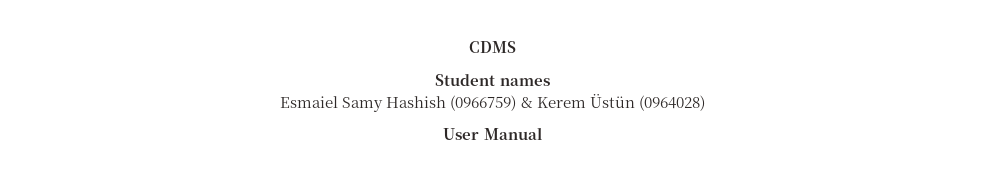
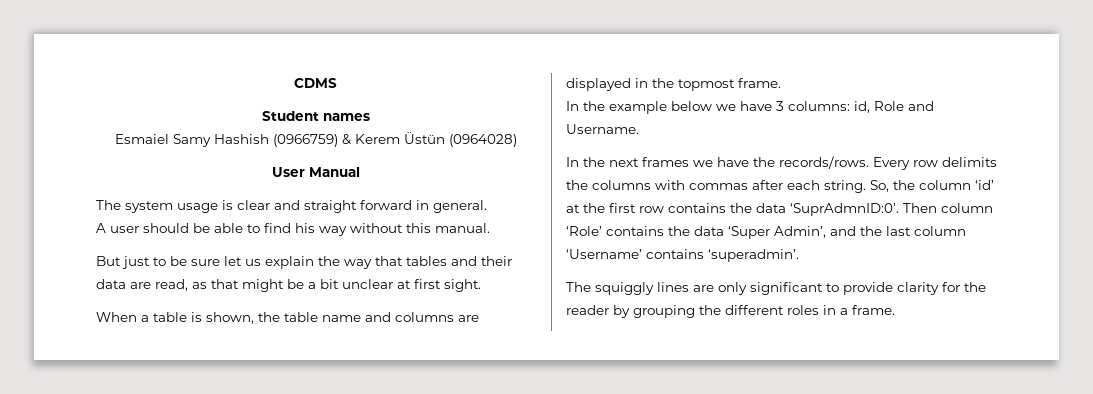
+ The system usage is clear and straight forward in general.
+ A user should be able to find his way without this manual.
+ But just to be sure let us explain the way that tables and their data are read, as that might be a bit unclear at first sight.
+ When a table is shown, the table name and columns are displayed in the topmost frame.
+ In the example below we have 3 columns: id, Role and Username.
+ In the next frames we have the records/rows. Every row delimits the columns with commas after each string. So, the column ‘id’ at the first row contains the data ‘SuprAdmnID:0’. Then column ‘Role’ contains the data ‘Super Admin’, and the last column ‘Username’ contains ‘superadmin’.
+ The squiggly lines are only significant to provide clarity for the reader by grouping the different roles in a frame.

